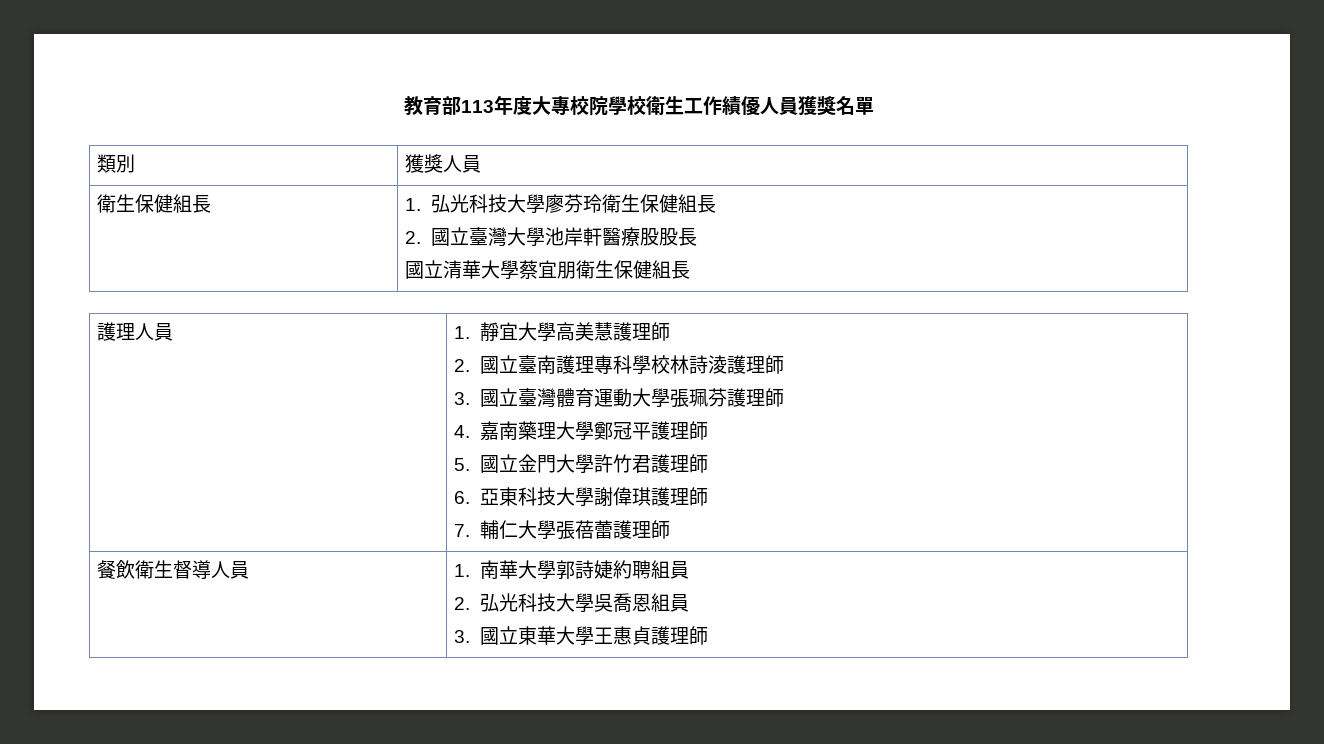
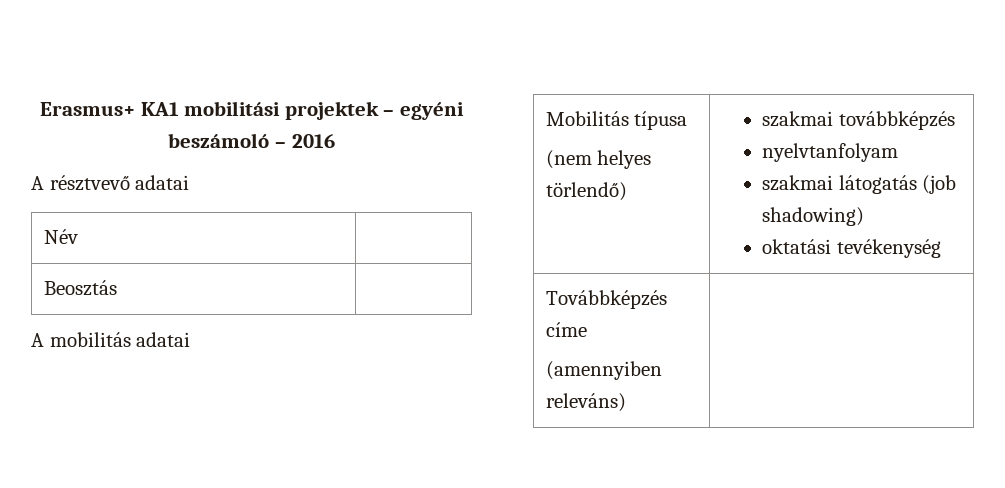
- 教育部113年度大專校院學校衛生工作績優人員獲獎名單
- 類別 | 獲獎人員
- 衛生保健組長 | 1.弘光科技大學廖芬玲衛生保健組長
- 2.國立臺灣大學池岸軒醫療股股長
- 國立清華大學蔡宜朋衛生保健組長
- 護理人員 | 1.靜宜大學高美慧護理師
- 2.國立臺南護理專科學校林詩淩護理師
- 3.國立臺灣體育運動大學張珮芬護理師
- 4.嘉南藥理大學鄭冠平護理師
- 5.國立金門大學許竹君護理師
- 6.亞東科技大學謝偉琪護理師
- 7.輔仁大學張蓓蕾護理師
- 餐飲衛生督導人員 | 1.南華大學郭詩婕約聘組員
- 2.弘光科技大學吳喬恩組員
- 3.國立東華大學王惠貞護理師
+ Erasmus+ KA1 mobilitási projektek – egyéni beszámoló – 2016
+ A résztvevő adatai
+ Név |
+ Beosztás |
+ A mobilitás adatai
+ Mobilitás típusa
+ (nem helyes törlendő) | szakmai továbbképzés
+ nyelvtanfolyam
+ szakmai látogatás (job shadowing)
+ oktatási tevékenység
+ Továbbképzés címe
+ (amennyiben releváns) |

